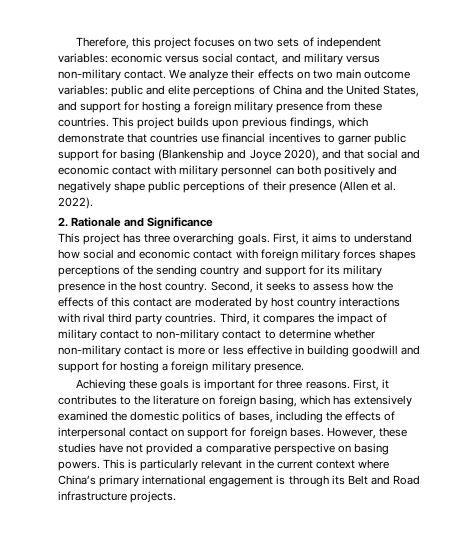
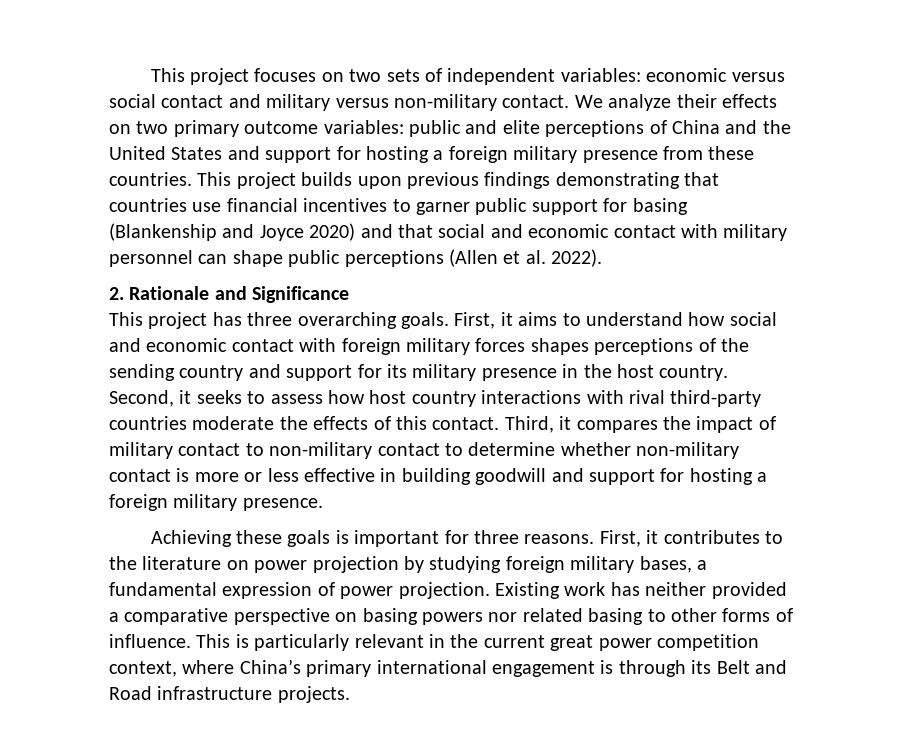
- Therefore, this project focuses on two sets of independent variables: economic versus social contact, and military versus non-military contact.
+ This project focuses on two sets of independent variables: economic versus social contact and military versus non-military contact.
- We analyze their effects on two main outcome variables: public and elite perceptions of China and the United States, and support for hosting a foreign military presence from these countries.
+ We analyze their effects on two primary outcome variables: public and elite perceptions of China and the United States and support for hosting a foreign military presence from these countries.
- This project builds upon previous findings, which demonstrate that countries use financial incentives to garner public support for basing (Blankenship and Joyce 2020), and that social and economic contact with military personnel can both positively and negatively shape public perceptions of their presence (Allen et al. 2022).
+ This project builds upon previous findings demonstrating that countries use financial incentives to garner public support for basing (Blankenship and Joyce 2020) and that social and economic contact with military personnel can shape public perceptions (Allen et al. 2022).
- Second, it seeks to assess how the effects of this contact are moderated by host country interactions with rival third party countries.
+ Second, it seeks to assess how host country interactions with rival third-party countries moderate the effects of this contact.
- First, it contributes to the literature on foreign basing, which has extensively examined the domestic politics of bases, including the effects of interpersonal contact on support for foreign bases. However, these studies have not provided a comparative perspective on basing powers.
+ First, it contributes to the literature on power projection by studying foreign military bases, a fundamental expression of power projection. Existing work has neither provided a comparative perspective on basing powers nor related basing to other forms of influence.
- This is particularly relevant in the current context where China’s primary international engagement is through its Belt and Road infrastructure projects.
+ This is particularly relevant in the current great power competition context, where China’s primary international engagement is through its Belt and Road infrastructure projects.

